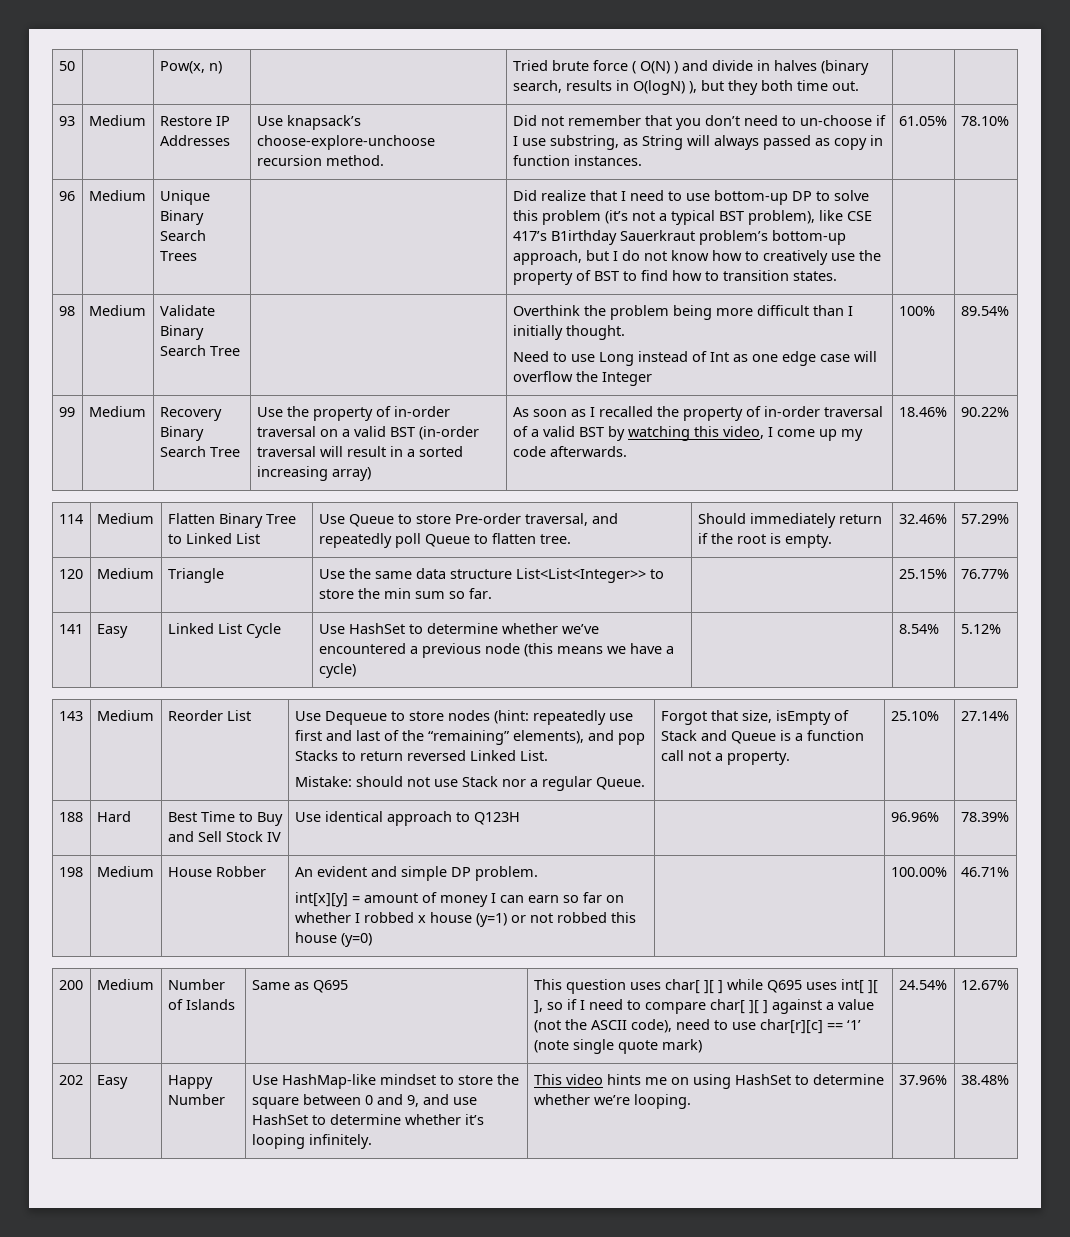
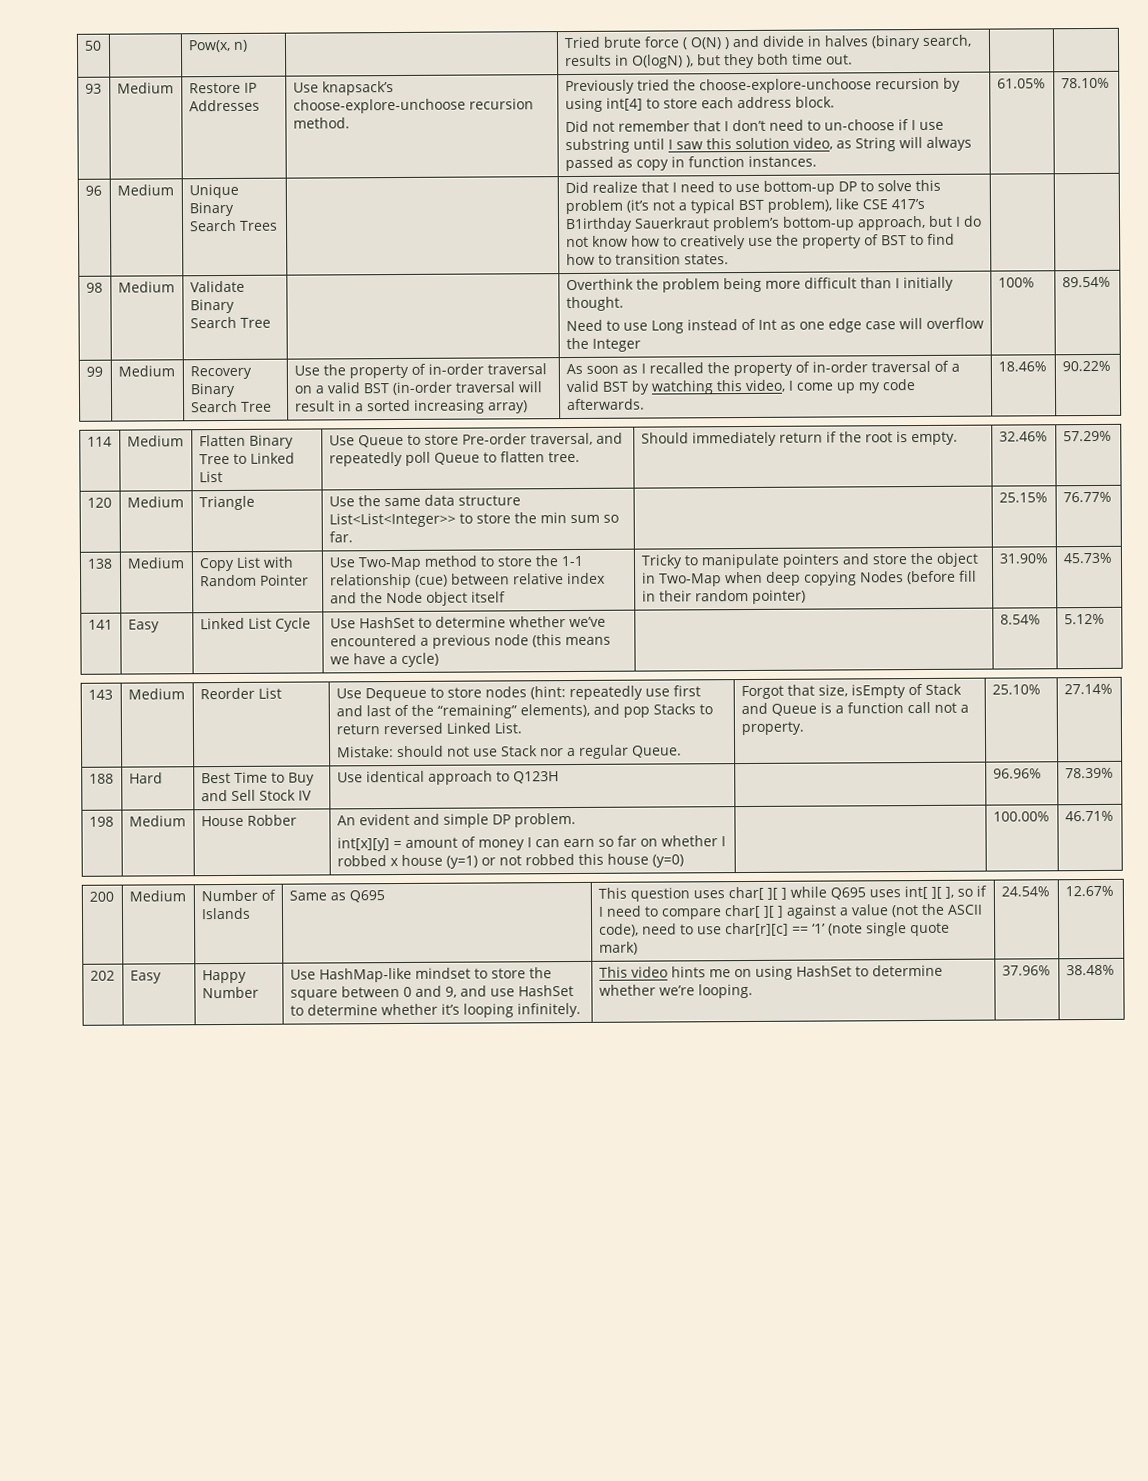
+ Previously tried the choose-explore-unchoose recursion by using int[4] to store each address block.
- Did not remember that you don’t need to un-choose if I use substring, as String will always passed as copy in function instances.
+ Did not remember that I don’t need to un-choose if I use substring until I saw this solution video, as String will always passed as copy in function instances.
+ 138 | Medium | Copy List with Random Pointer | Use Two-Map method to store the 1-1 relationship (cue) between relative index and the Node object itself | Tricky to manipulate pointers and store the object in Two-Map when deep copying Nodes (before fill in their random pointer) | 31.90% | 45.73%

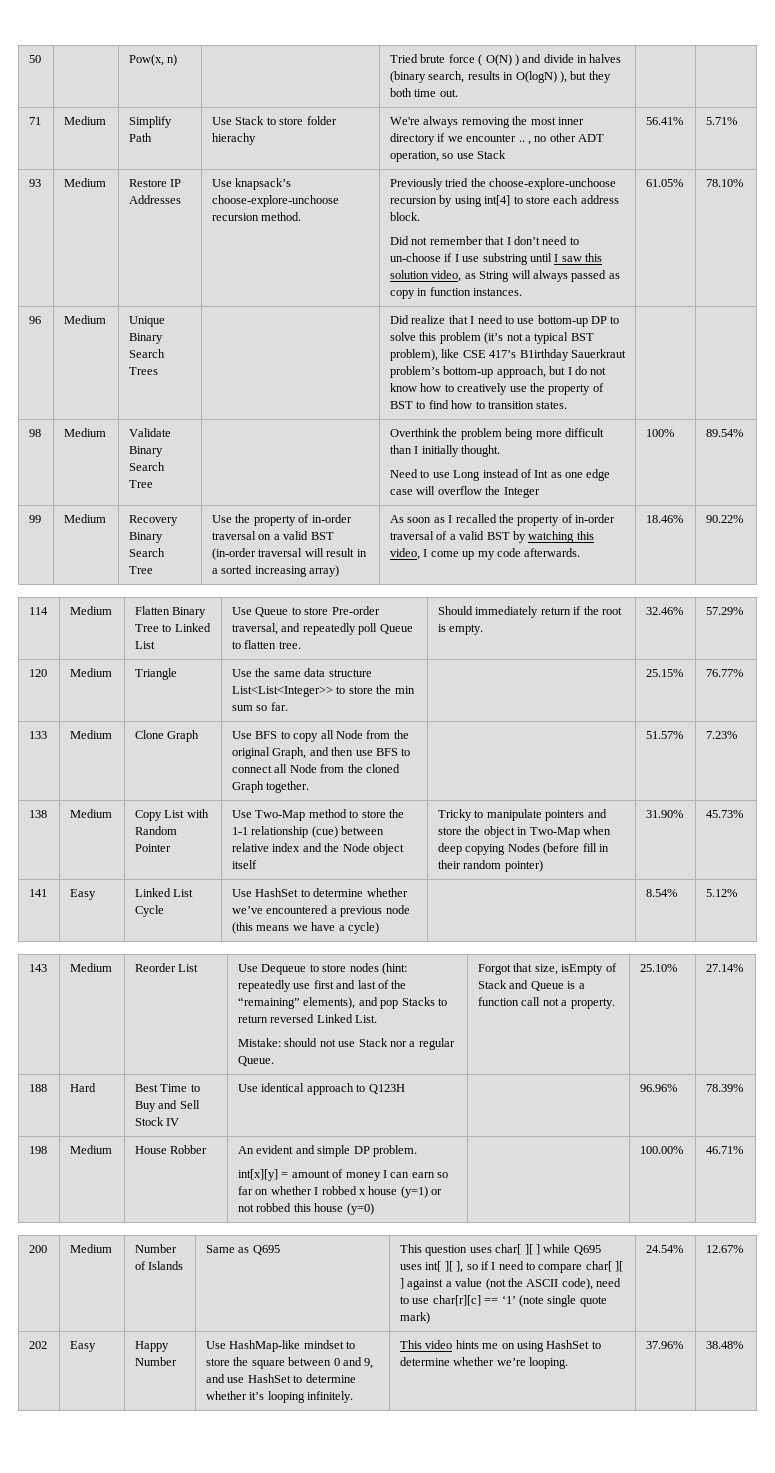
+ 71 | Medium | Simplify Path | Use Stack to store folder hierachy | We're always removing the most inner directory if we encounter .. , no other ADT operation, so use Stack | 56.41% | 5.71%
+ 133 | Medium | Clone Graph | Use BFS to copy all Node from the original Graph, and then use BFS to connect all Node from the cloned Graph together. | | 51.57% | 7.23%

